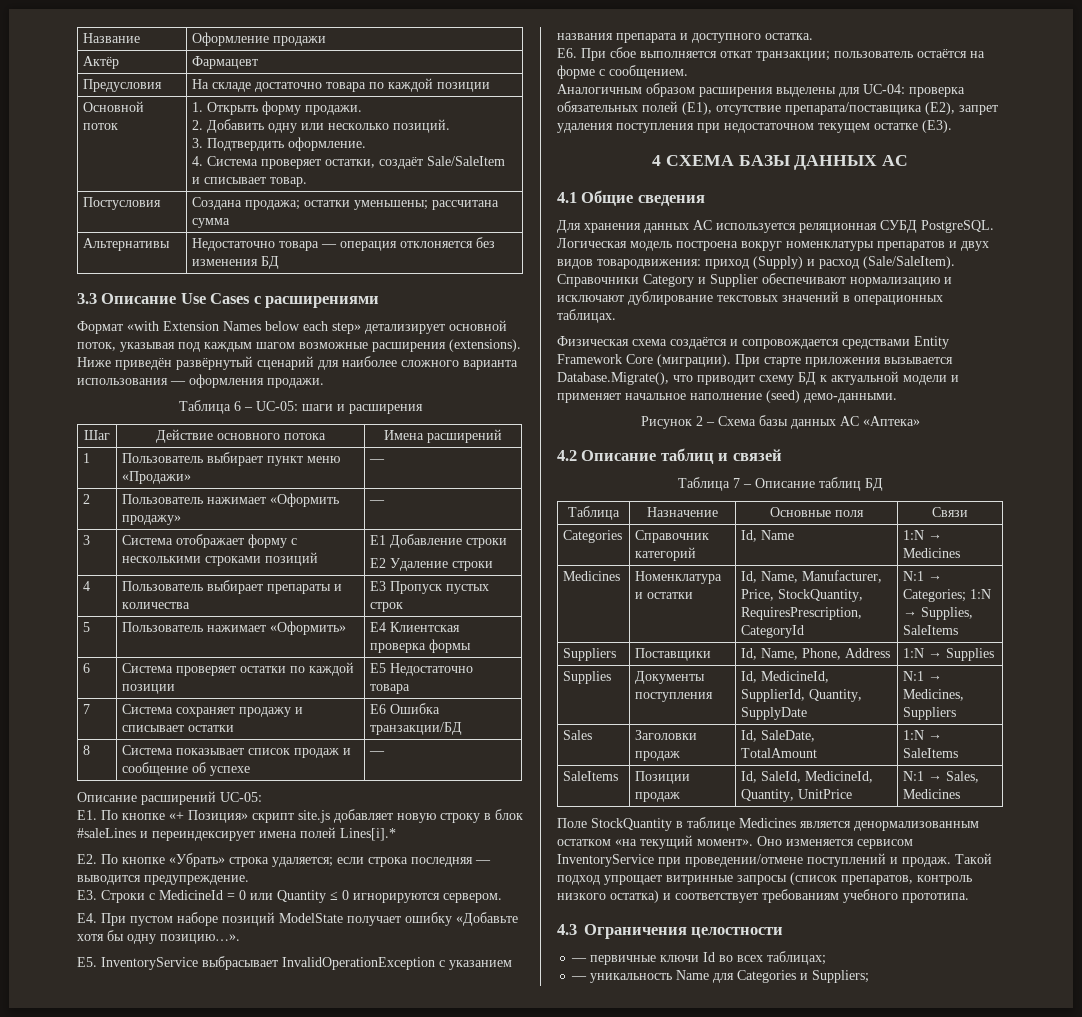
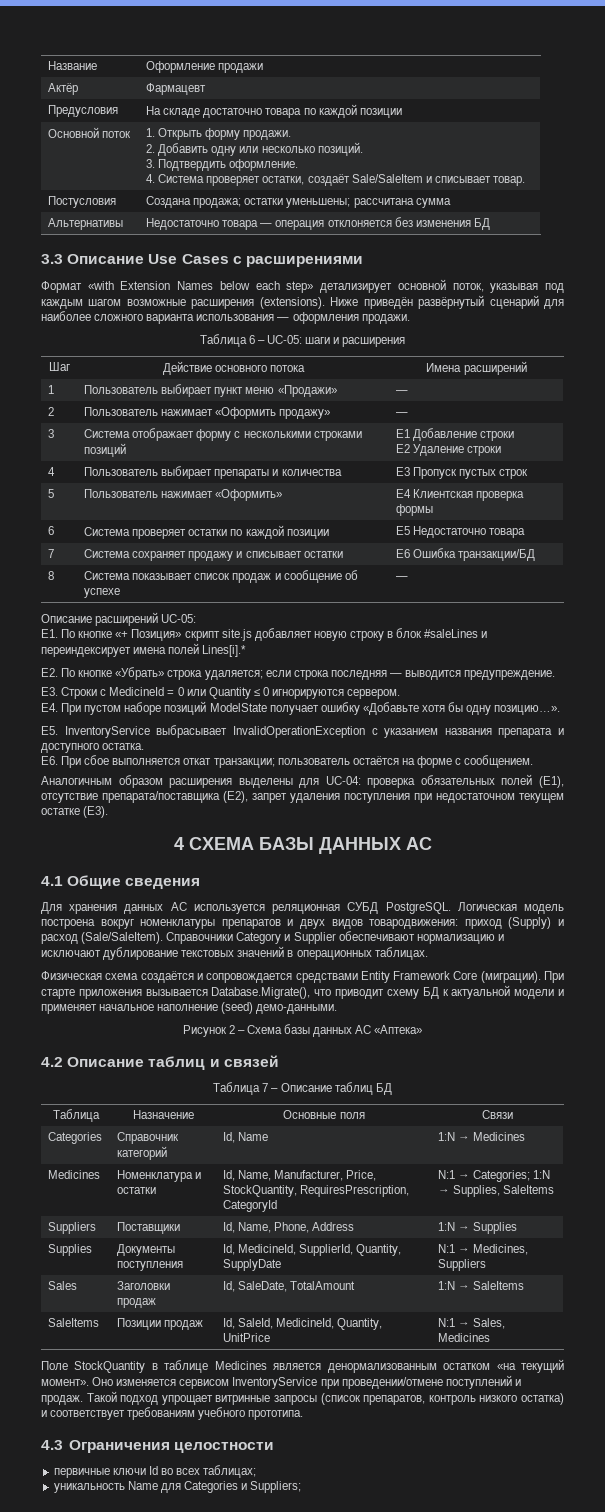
- — первичные ключи Id во всех таблицах;
+ первичные ключи Id во всех таблицах;
- — уникальность Name для Categories и Suppliers;
+ уникальность Name для Categories и Suppliers;

